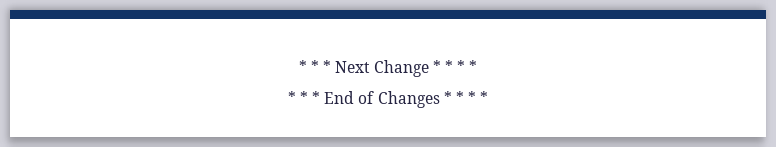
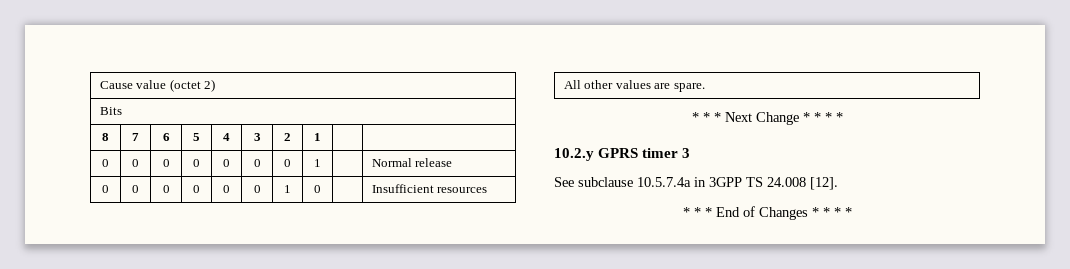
+ Cause value (octet 2)
+ Bits
+ 8 | 7 | 6 | 5 | 4 | 3 | 2 | 1 | |
+ 0 | 0 | 0 | 0 | 0 | 0 | 0 | 1 | | Normal release
+ 0 | 0 | 0 | 0 | 0 | 0 | 1 | 0 | | Insufficient resources
+ All other values are spare.
+ 10.2.y GPRS timer 3
+ See subclause 10.5.7.4a in 3GPP TS 24.008 [12].

